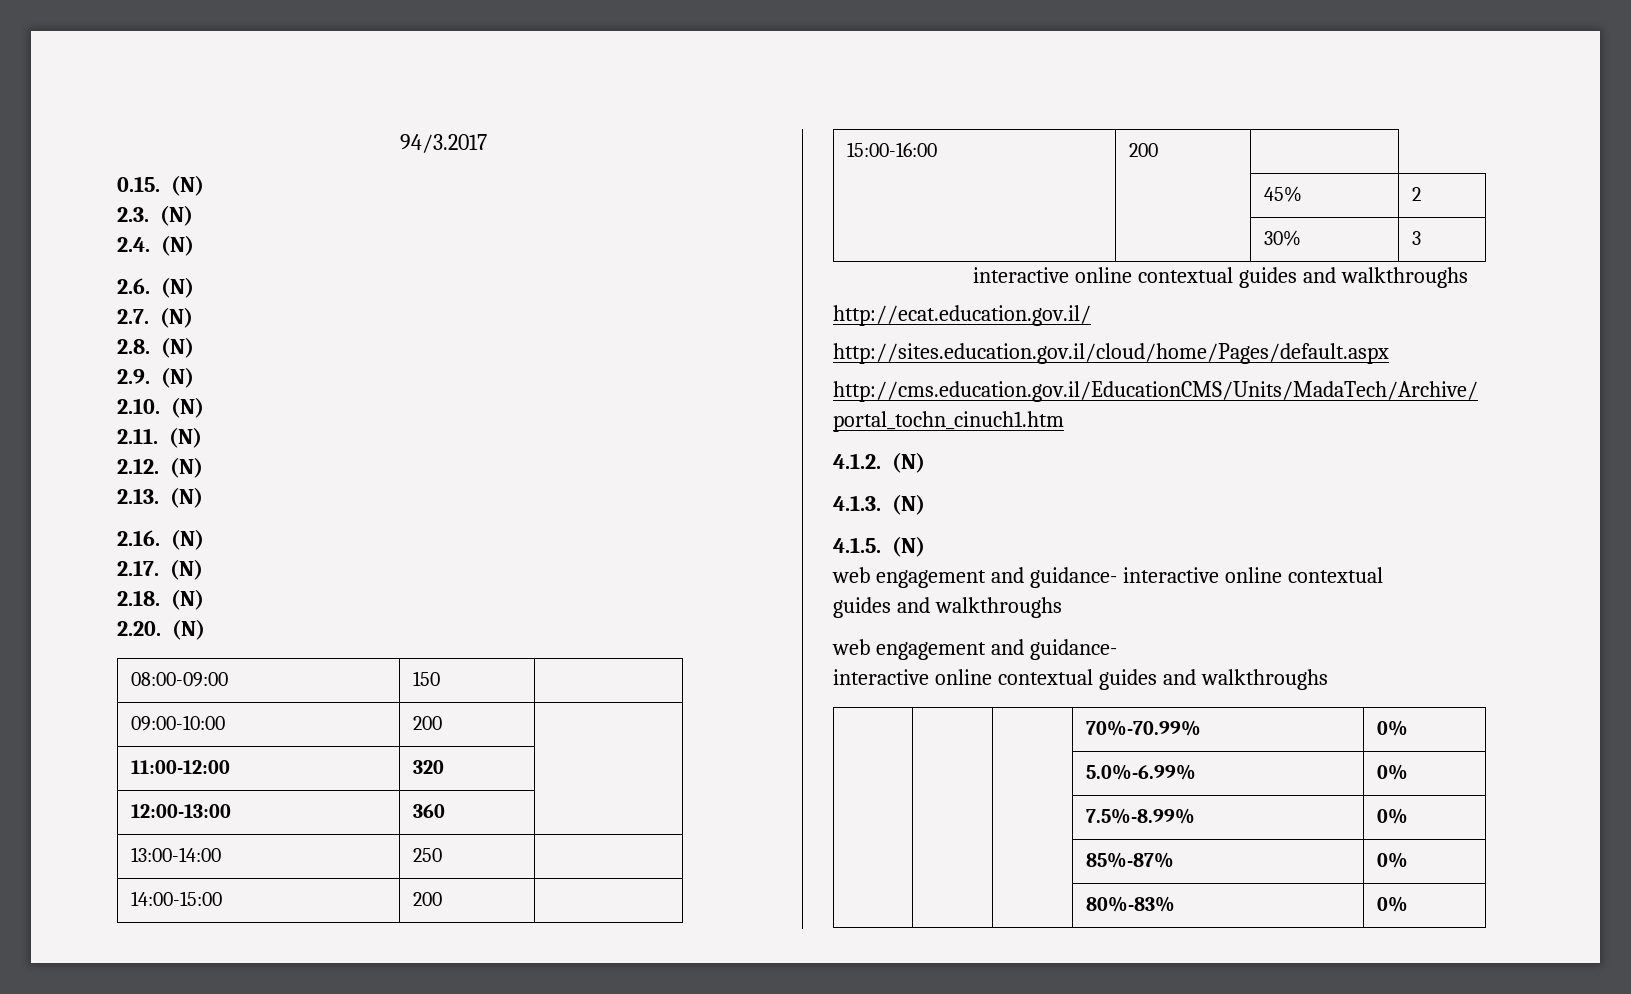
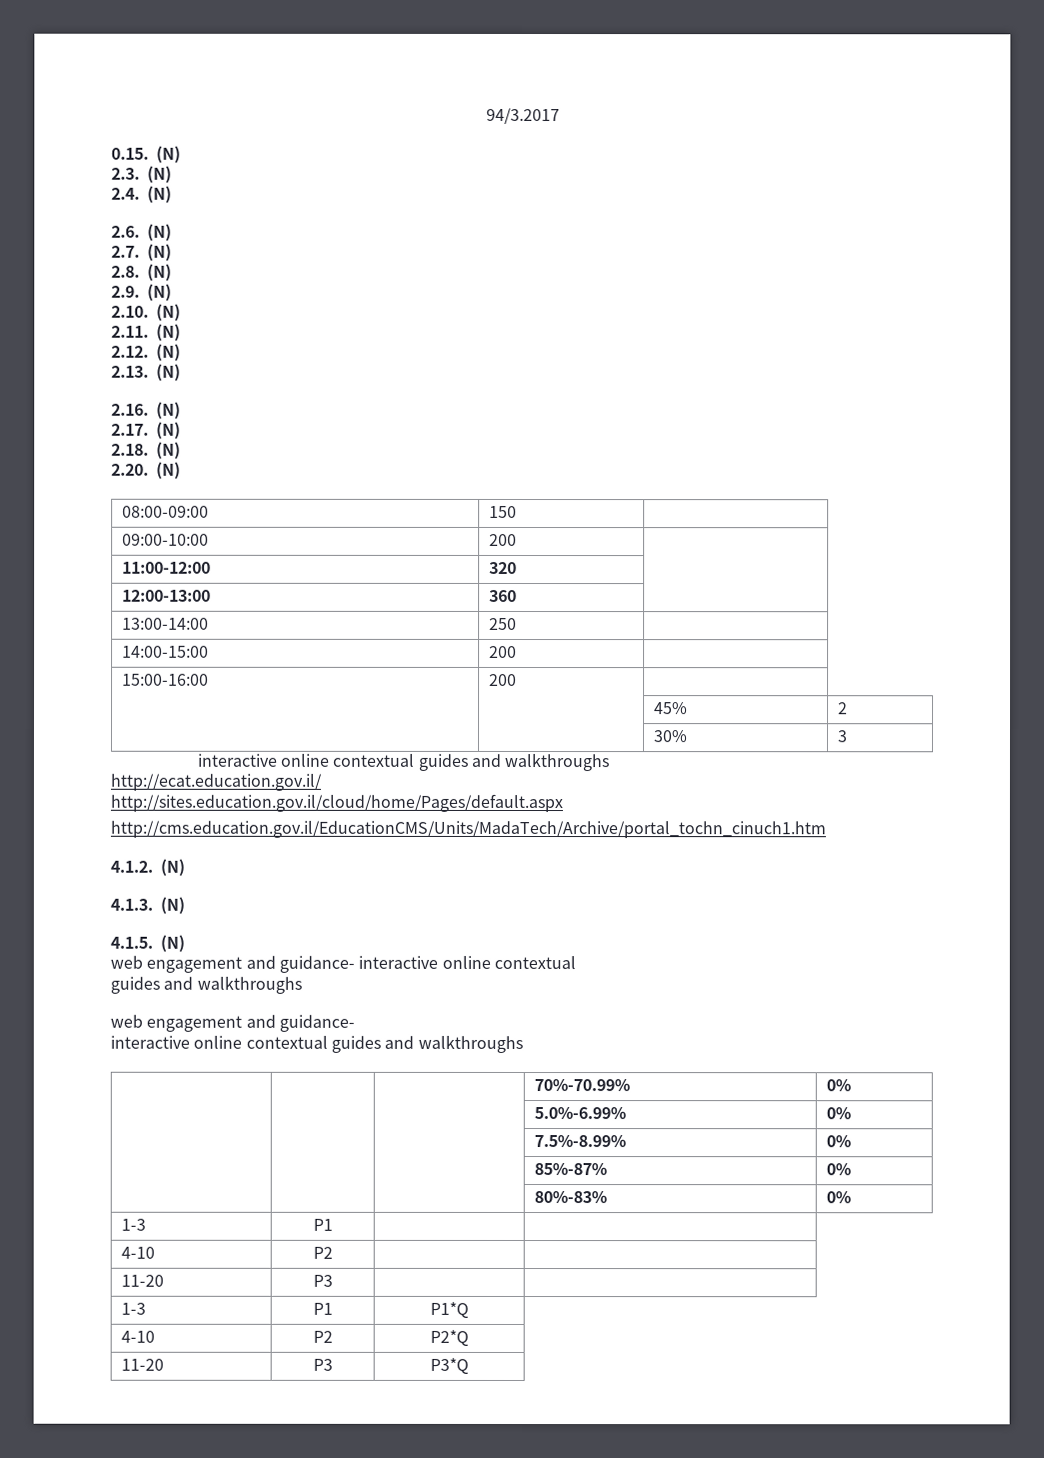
+ 1-3 | P1 | |
+ 4-10 | P2 | |
+ 11-20 | P3 | |
+ 1-3 | P1 | P1*Q
+ 4-10 | P2 | P2*Q
+ 11-20 | P3 | P3*Q

